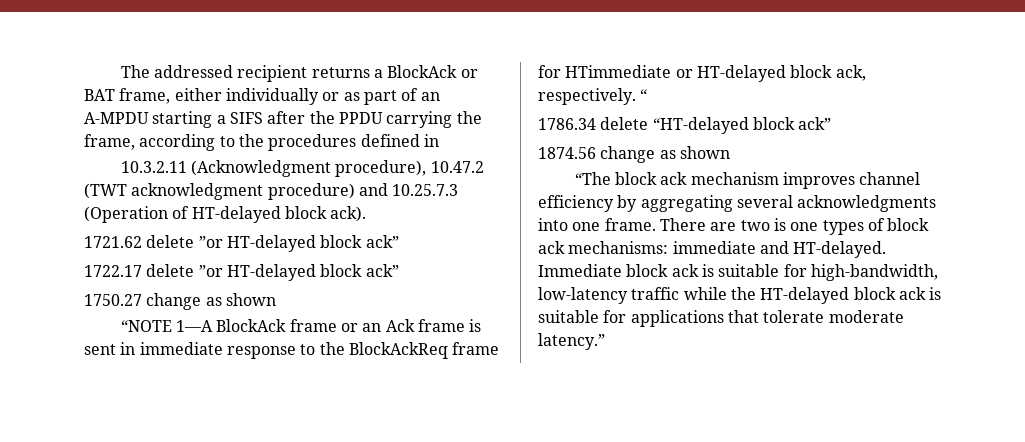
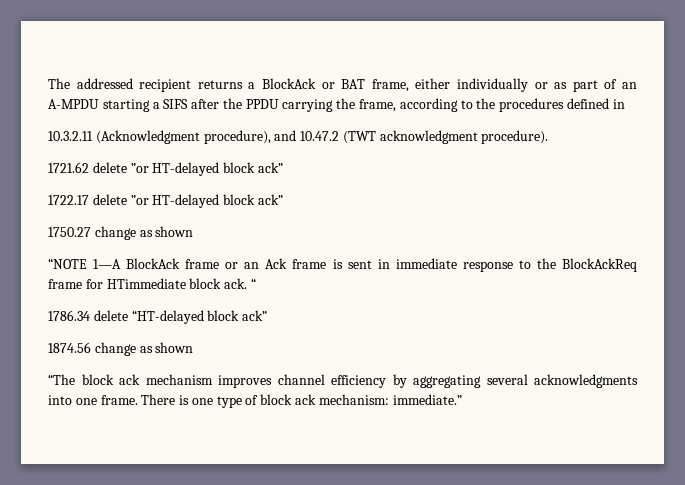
- 10.3.2.11 (Acknowledgment procedure), 10.47.2 (TWT acknowledgment procedure) and 10.25.7.3 (Operation of HT-delayed block ack).
+ 10.3.2.11 (Acknowledgment procedure), and 10.47.2 (TWT acknowledgment procedure).
- “NOTE 1—A BlockAck frame or an Ack frame is sent in immediate response to the BlockAckReq frame for HTimmediate or HT-delayed block ack, respectively.
+ “NOTE 1—A BlockAck frame or an Ack frame is sent in immediate response to the BlockAckReq frame for HTimmediate block ack.
- There are two is one types of block ack mechanisms: immediate and HT-delayed. Immediate block ack is suitable for high-bandwidth, low-latency traffic while the HT-delayed block ack is suitable for applications that tolerate moderate latency.”
+ There is one type of block ack mechanism: immediate.”

